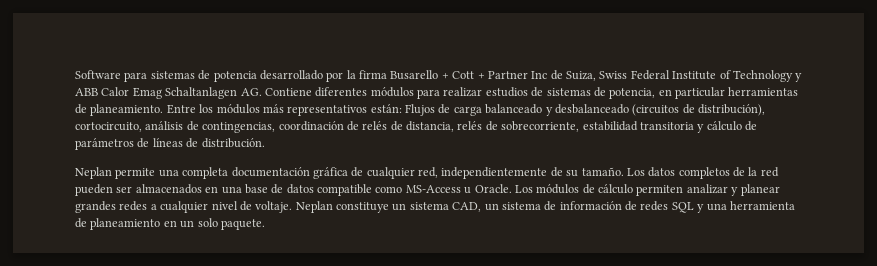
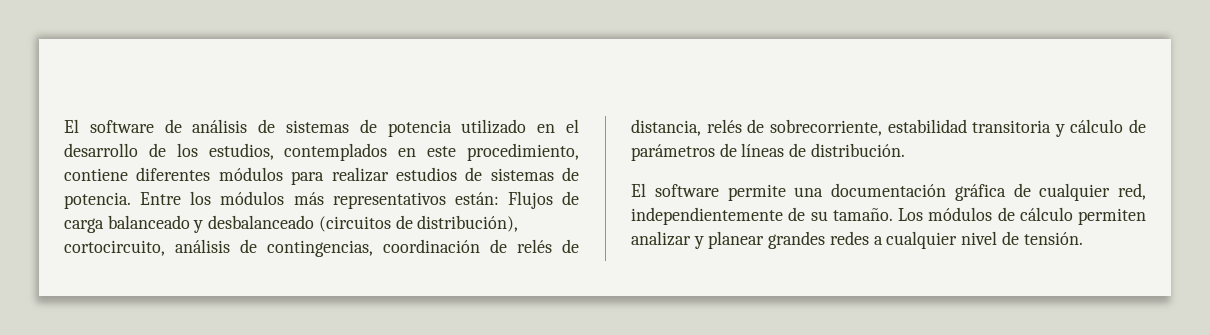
- Software para sistemas de potencia desarrollado por la firma Busarello + Cott + Partner Inc de Suiza, Swiss Federal Institute of Technology y ABB Calor Emag Schaltanlagen AG. Contiene diferentes módulos para realizar estudios de sistemas de potencia, en particular herramientas de planeamiento.
+ El software de análisis de sistemas de potencia utilizado en el desarrollo de los estudios, contemplados en este procedimiento, contiene diferentes módulos para realizar estudios de sistemas de potencia.
- Neplan permite una completa documentación gráfica de cualquier red, independientemente de su tamaño.
+ El software permite una documentación gráfica de cualquier red, independientemente de su tamaño.
- Los datos completos de la red pueden ser almacenados en una base de datos compatible como MS-Access u Oracle. Los módulos de cálculo permiten analizar y planear grandes redes a cualquier nivel de voltaje. Neplan constituye un sistema CAD, un sistema de información de redes SQL y una herramienta de planeamiento en un solo paquete.
+ Los módulos de cálculo permiten analizar y planear grandes redes a cualquier nivel de tensión.

